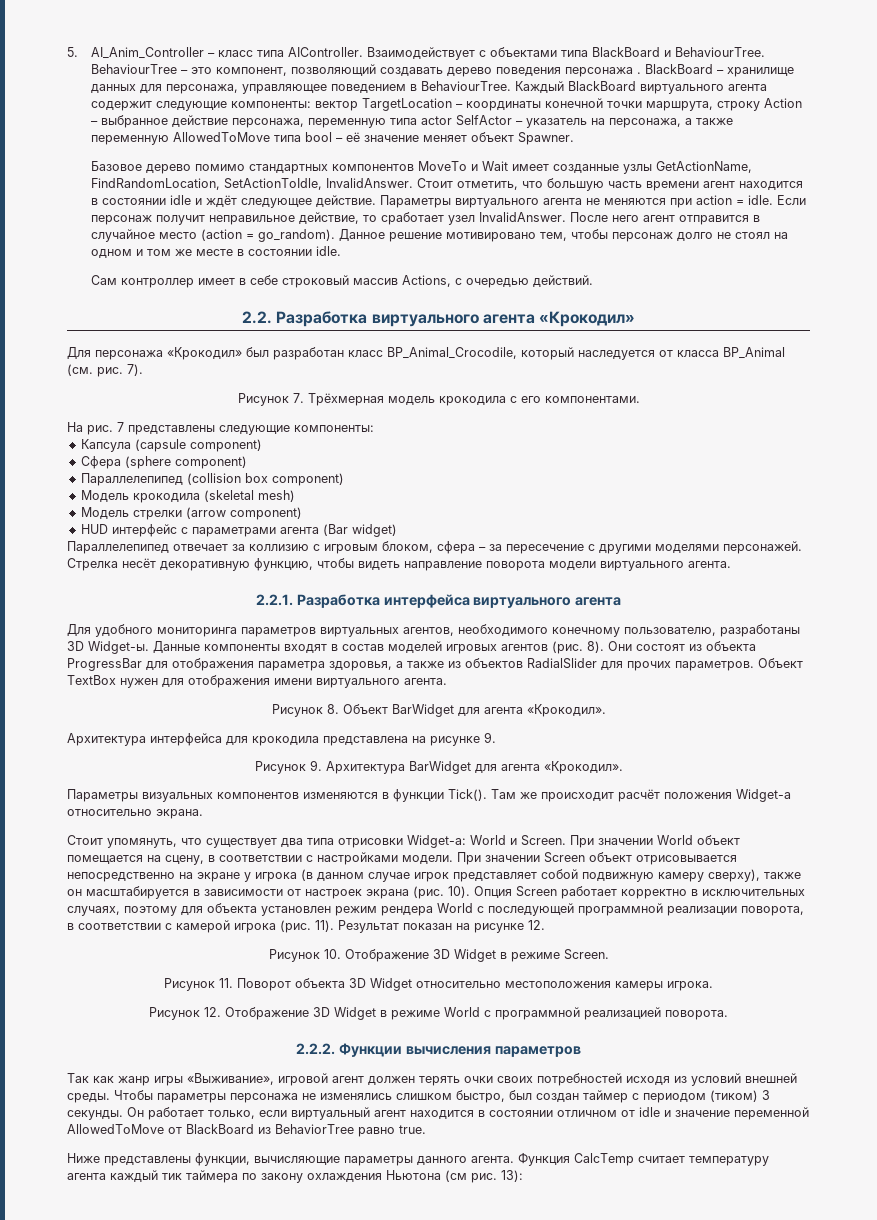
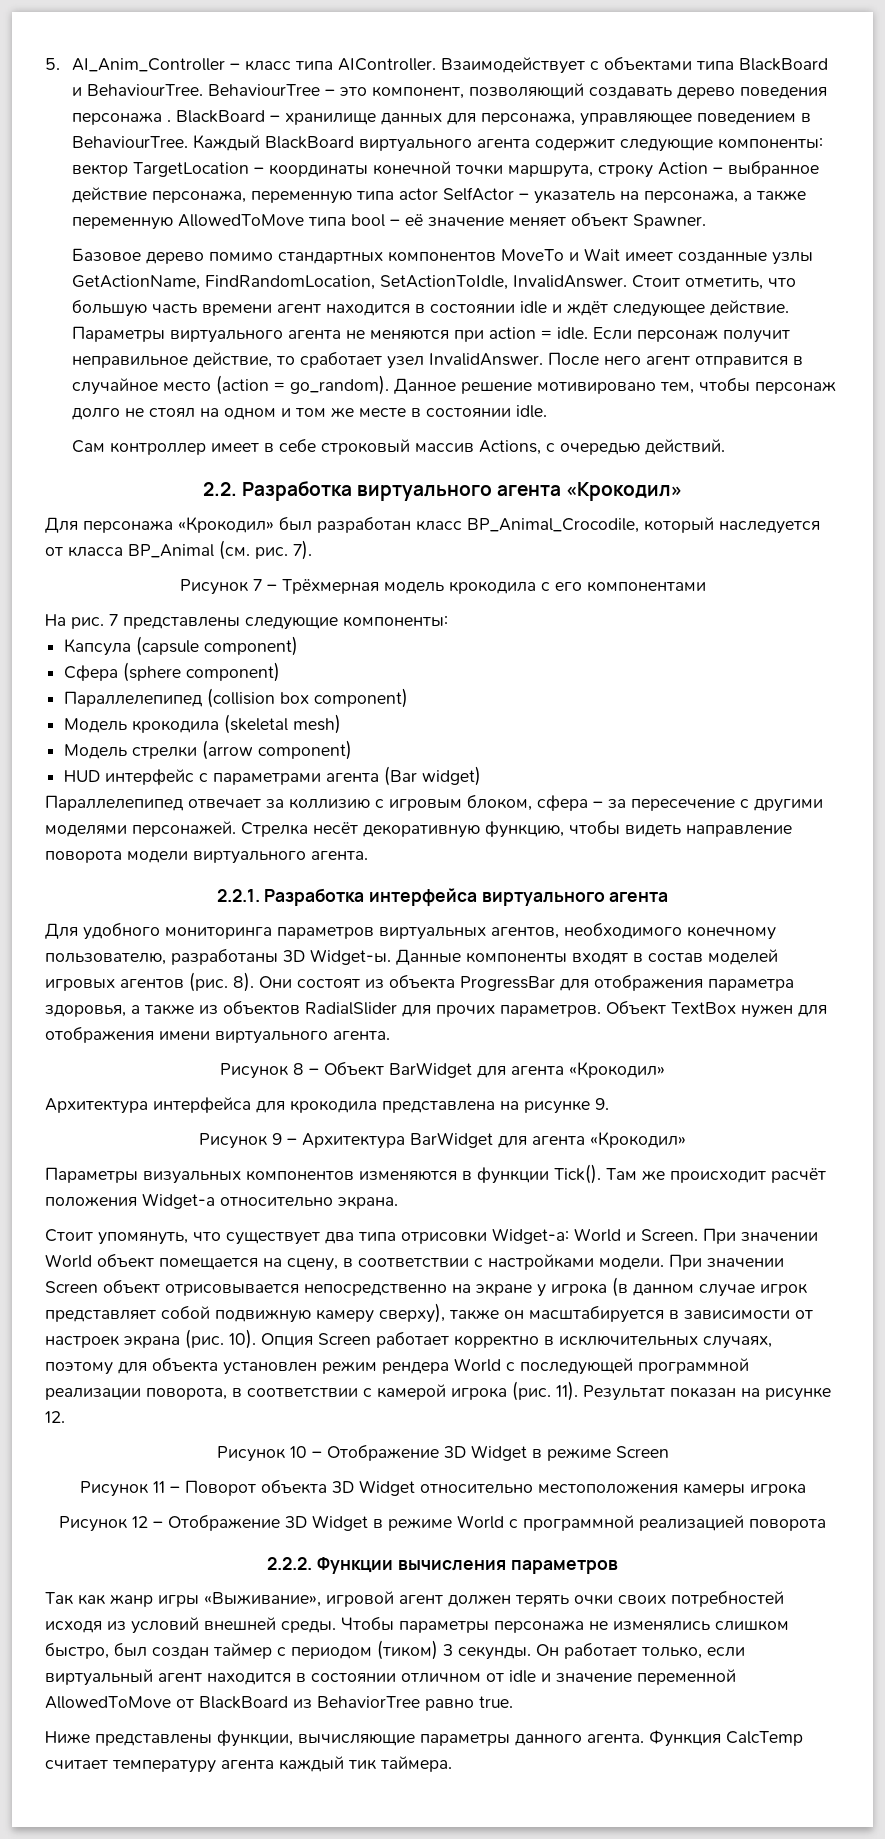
- Рисунок 7. Трёхмерная модель крокодила с его компонентами.
+ Рисунок 7 – Трёхмерная модель крокодила с его компонентами
- Рисунок 8. Объект BarWidget для агента «Крокодил».
+ Рисунок 8 – Объект BarWidget для агента «Крокодил»
- Рисунок 9. Архитектура BarWidget для агента «Крокодил».
+ Рисунок 9 – Архитектура BarWidget для агента «Крокодил»
- Рисунок 10. Отображение 3D Widget в режиме Screen.
- Рисунок 11. Поворот объекта 3D Widget относительно местоположения камеры игрока.
- Рисунок 12. Отображение 3D Widget в режиме World с программной реализацией поворота.
+ Рисунок 10 – Отображение 3D Widget в режиме Screen
+ Рисунок 11 – Поворот объекта 3D Widget относительно местоположения камеры игрока
+ Рисунок 12 – Отображение 3D Widget в режиме World с программной реализацией поворота
- Функция CalcTemp считает температуру агента каждый тик таймера по закону охлаждения Ньютона (см рис. 13):
+ Функция CalcTemp считает температуру агента каждый тик таймера.

